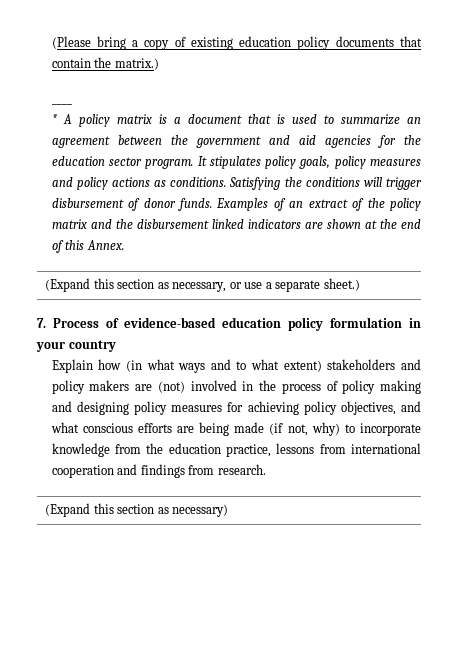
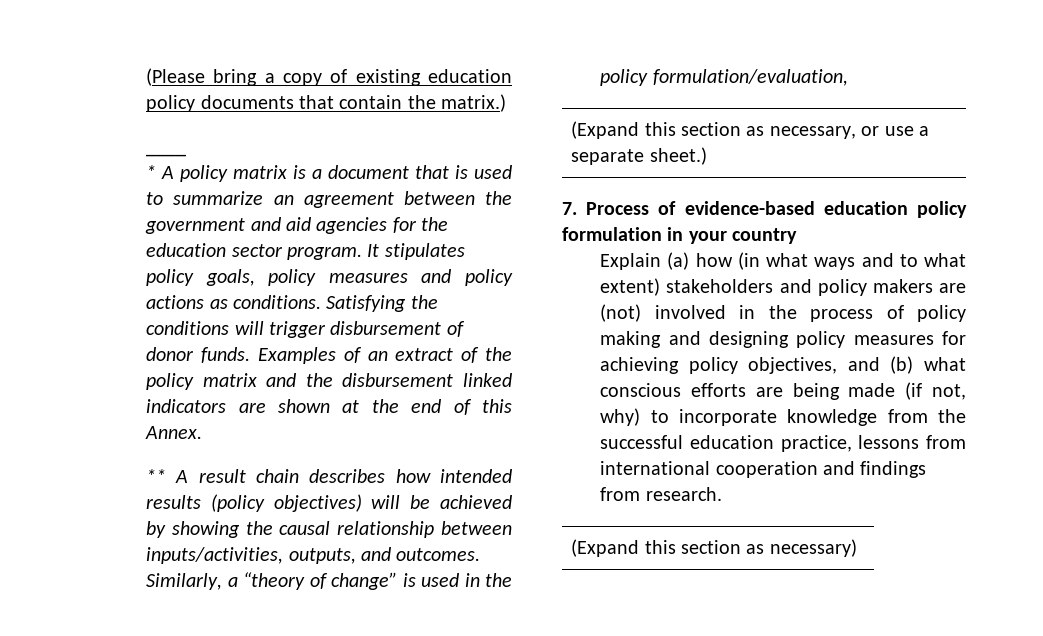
+ ** A result chain describes how intended results (policy objectives) will be achieved by showing the causal relationship between inputs/activities, outputs, and outcomes. Similarly, a “theory of change” is used in the policy formulation/evaluation,
- Explain how (in what ways and to what extent) stakeholders and policy makers are (not) involved in the process of policy making and designing policy measures for achieving policy objectives, and what conscious efforts are being made (if not, why) to incorporate knowledge from the education practice, lessons from international cooperation and findings from research.
+ Explain (a) how (in what ways and to what extent) stakeholders and policy makers are (not) involved in the process of policy making and designing policy measures for achieving policy objectives, and (b) what conscious efforts are being made (if not, why) to incorporate knowledge from the successful education practice, lessons from international cooperation and findings from research.

